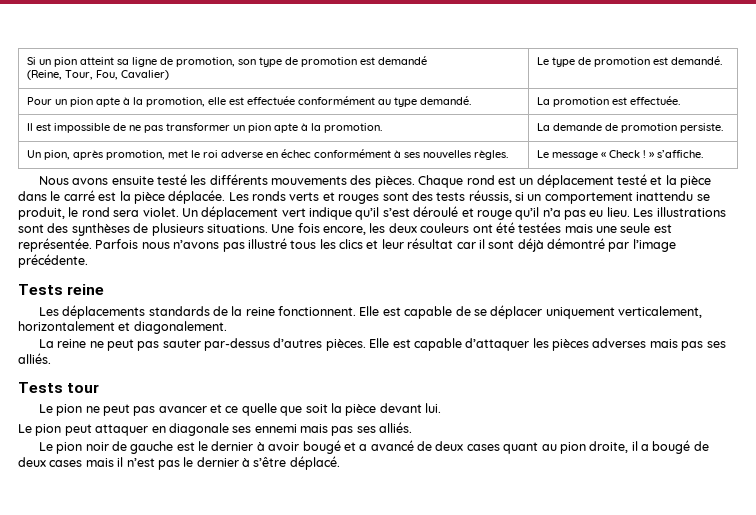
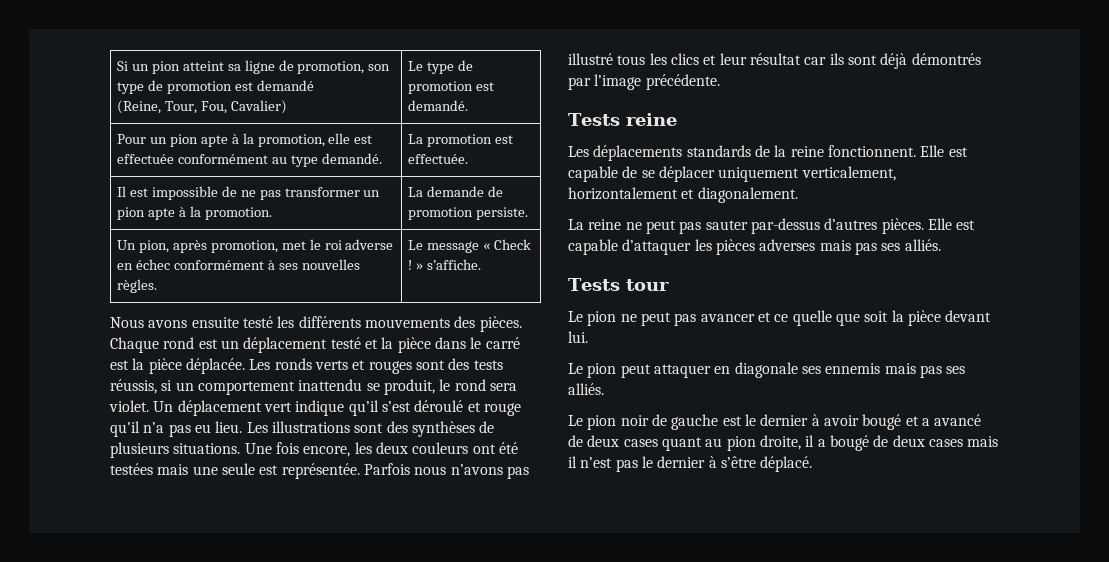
- Parfois nous n’avons pas illustré tous les clics et leur résultat car il sont déjà démontré par l’image précédente.
+ Parfois nous n’avons pas illustré tous les clics et leur résultat car ils sont déjà démontrés par l’image précédente.
- Le pion peut attaquer en diagonale ses ennemi mais pas ses alliés.
+ Le pion peut attaquer en diagonale ses ennemis mais pas ses alliés.

